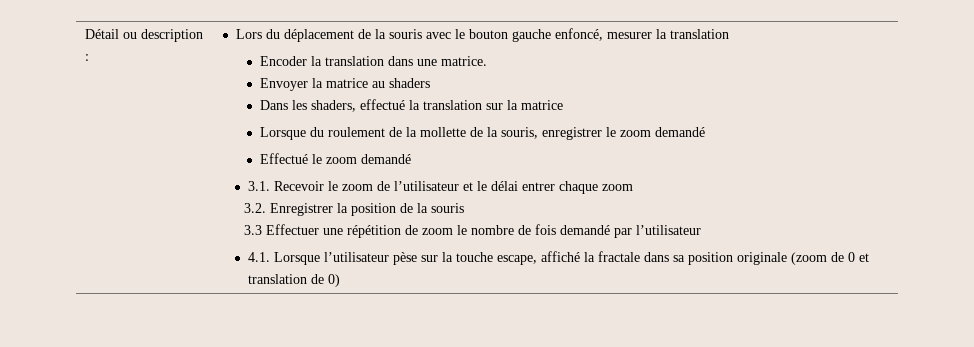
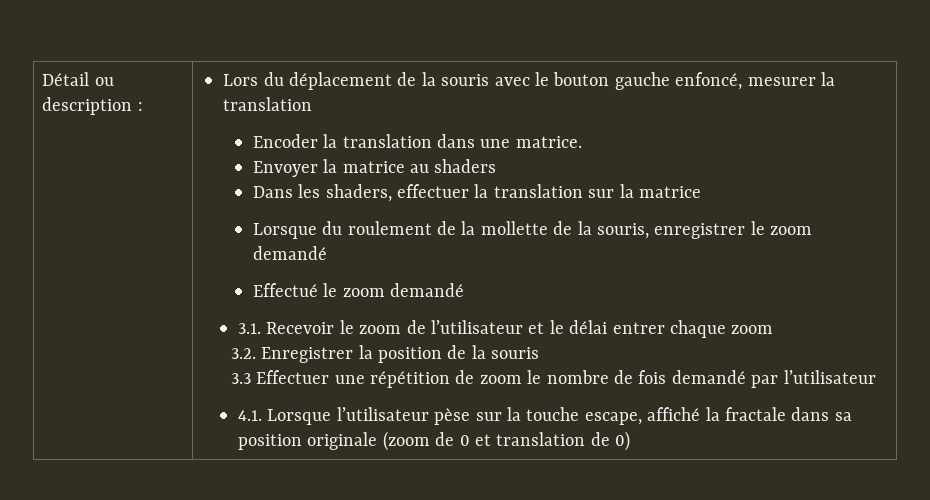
- Dans les shaders, effectué la translation sur la matrice
+ Dans les shaders, effectuer la translation sur la matrice

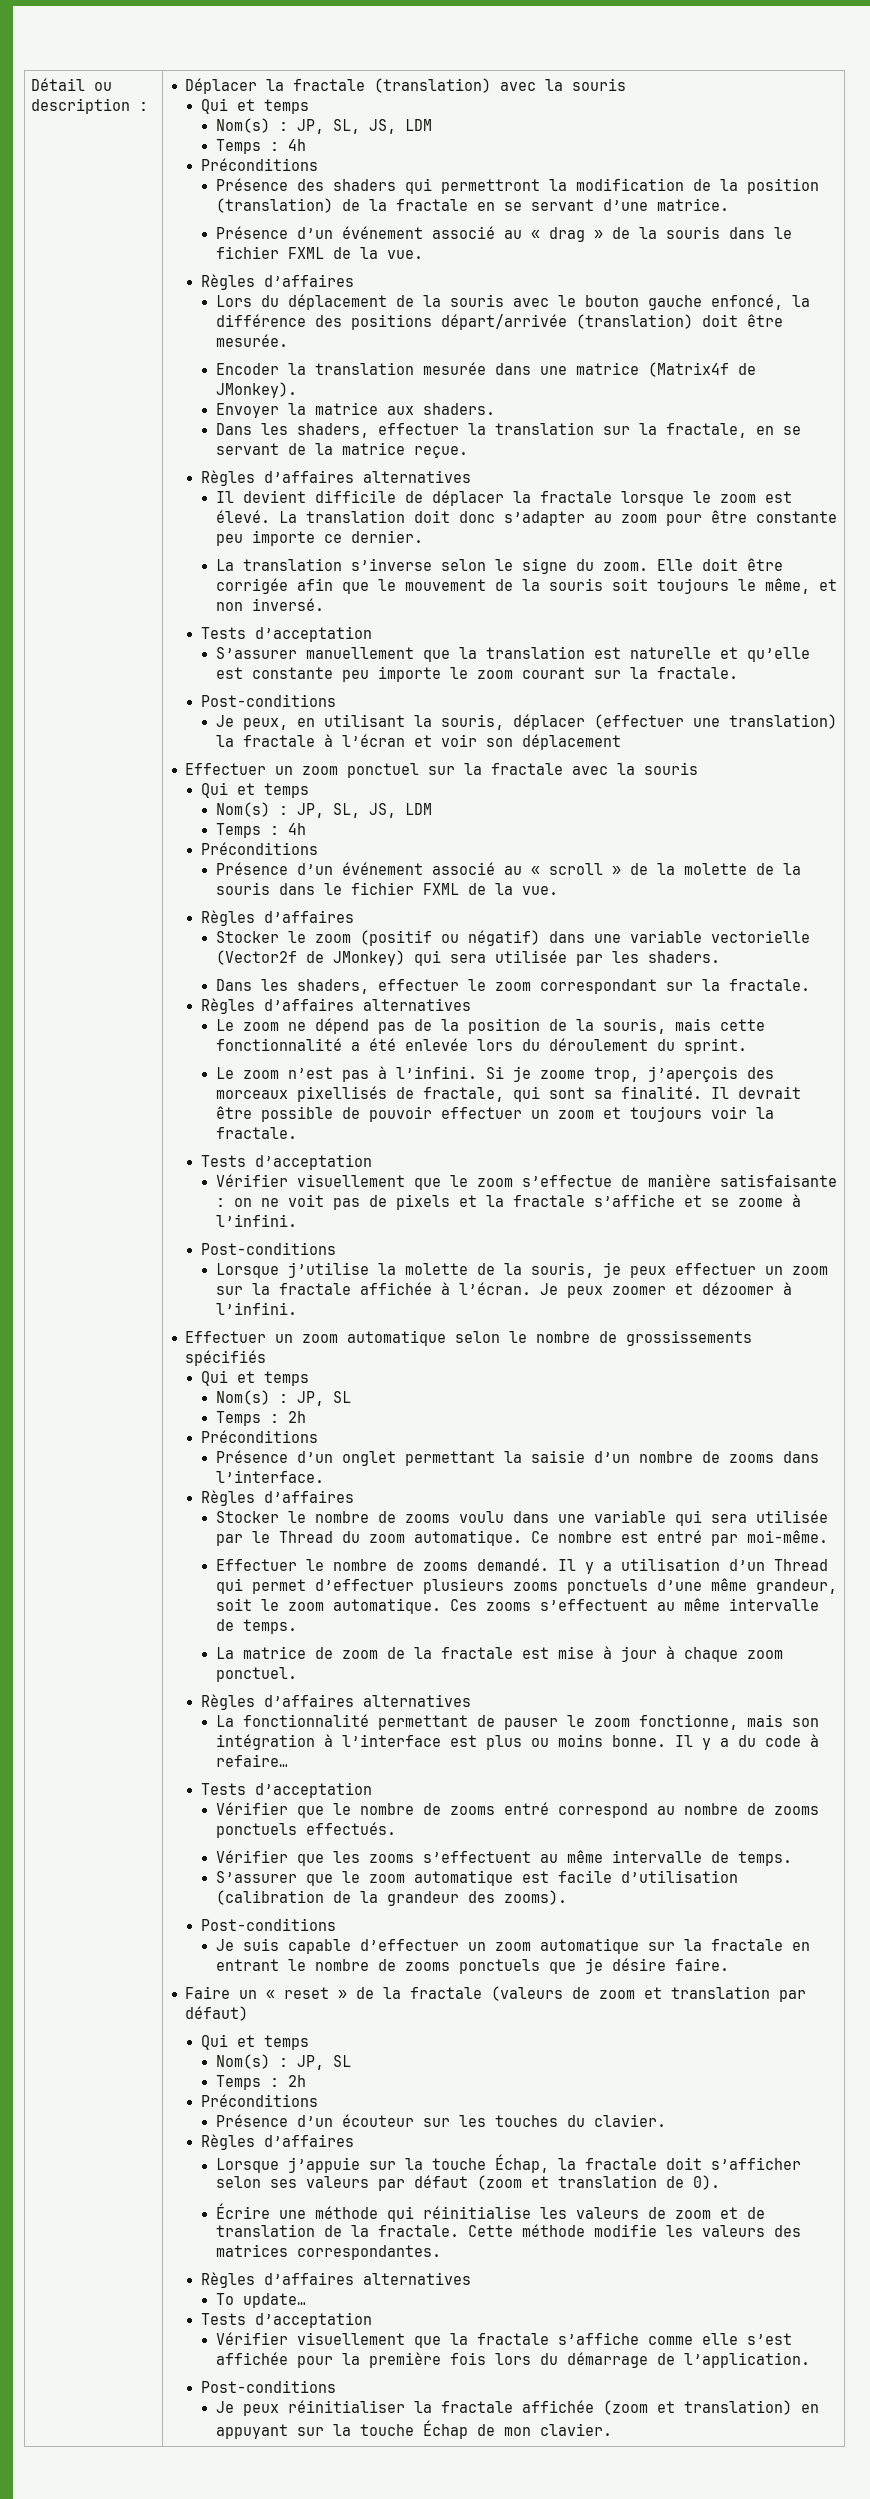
+ Déplacer la fractale (translation) avec la souris
+ Qui et temps
+ Nom(s) : JP, SL, JS, LDM
+ Temps : 4h
+ Préconditions
+ Présence des shaders qui permettront la modification de la position (translation) de la fractale en se servant d’une matrice.
+ Présence d’un événement associé au « drag » de la souris dans le fichier FXML de la vue.
+ Règles d’affaires
- Lors du déplacement de la souris avec le bouton gauche enfoncé, mesurer la translation
+ Lors du déplacement de la souris avec le bouton gauche enfoncé, la différence des positions départ/arrivée (translation) doit être mesurée.
- Encoder la translation dans une matrice.
+ Encoder la translation mesurée dans une matrice (Matrix4f de JMonkey).
- Envoyer la matrice au shaders
+ Envoyer la matrice aux shaders.
- Dans les shaders, effectuer la translation sur la matrice
- Lorsque du roulement de la mollette de la souris, enregistrer le zoom demandé
- Effectué le zoom demandé
- 3.1. Recevoir le zoom de l’utilisateur et le délai entrer chaque zoom
- 3.2. Enregistrer la position de la souris
- 3.3 Effectuer une répétition de zoom le nombre de fois demandé par l’utilisateur
- 4.1. Lorsque l’utilisateur pèse sur la touche escape, affiché la fractale dans sa position originale (zoom de 0 et translation de 0)
+ Dans les shaders, effectuer la translation sur la fractale, en se servant de la matrice reçue.
+ Règles d’affaires alternatives
+ Il devient difficile de déplacer la fractale lorsque le zoom est élevé. La translation doit donc s’adapter au zoom pour être constante peu importe ce dernier.
+ La translation s’inverse selon le signe du zoom. Elle doit être corrigée afin que le mouvement de la souris soit toujours le même, et non inversé.
+ Tests d’acceptation
+ S’assurer manuellement que la translation est naturelle et qu’elle est constante peu importe le zoom courant sur la fractale.
+ Post-conditions
+ Je peux, en utilisant la souris, déplacer (effectuer une translation) la fractale à l’écran et voir son déplacement
+ Effectuer un zoom ponctuel sur la fractale avec la souris
+ Qui et temps
+ Nom(s) : JP, SL, JS, LDM
+ Temps : 4h
+ Préconditions
+ Présence d’un événement associé au « scroll » de la molette de la souris dans le fichier FXML de la vue.
+ Règles d’affaires
+ Stocker le zoom (positif ou négatif) dans une variable vectorielle (Vector2f de JMonkey) qui sera utilisée par les shaders.
+ Dans les shaders, effectuer le zoom correspondant sur la fractale.
+ Règles d’affaires alternatives
+ Le zoom ne dépend pas de la position de la souris, mais cette fonctionnalité a été enlevée lors du déroulement du sprint.
+ Le zoom n’est pas à l’infini. Si je zoome trop, j’aperçois des morceaux pixellisés de fractale, qui sont sa finalité. Il devrait être possible de pouvoir effectuer un zoom et toujours voir la fractale.
+ Tests d’acceptation
+ Vérifier visuellement que le zoom s’effectue de manière satisfaisante : on ne voit pas de pixels et la fractale s’affiche et se zoome à l’infini.
+ Post-conditions
+ Lorsque j’utilise la molette de la souris, je peux effectuer un zoom sur la fractale affichée à l’écran. Je peux zoomer et dézoomer à l’infini.
+ Effectuer un zoom automatique selon le nombre de grossissements spécifiés
+ Qui et temps
+ Nom(s) : JP, SL
+ Temps : 2h
+ Préconditions
+ Présence d’un onglet permettant la saisie d’un nombre de zooms dans l’interface.
+ Règles d’affaires
+ Stocker le nombre de zooms voulu dans une variable qui sera utilisée par le Thread du zoom automatique. Ce nombre est entré par moi-même.
+ Effectuer le nombre de zooms demandé. Il y a utilisation d’un Thread qui permet d’effectuer plusieurs zooms ponctuels d’une même grandeur, soit le zoom automatique. Ces zooms s’effectuent au même intervalle de temps.
+ La matrice de zoom de la fractale est mise à jour à chaque zoom ponctuel.
+ Règles d’affaires alternatives
+ La fonctionnalité permettant de pauser le zoom fonctionne, mais son intégration à l’interface est plus ou moins bonne. Il y a du code à refaire…
+ Tests d’acceptation
+ Vérifier que le nombre de zooms entré correspond au nombre de zooms ponctuels effectués.
+ Vérifier que les zooms s’effectuent au même intervalle de temps.
+ S’assurer que le zoom automatique est facile d’utilisation (calibration de la grandeur des zooms).
+ Post-conditions
+ Je suis capable d’effectuer un zoom automatique sur la fractale en entrant le nombre de zooms ponctuels que je désire faire.
+ Faire un « reset » de la fractale (valeurs de zoom et translation par défaut)
+ Qui et temps
+ Nom(s) : JP, SL
+ Temps : 2h
+ Préconditions
+ Présence d’un écouteur sur les touches du clavier.
+ Règles d’affaires
+ Lorsque j’appuie sur la touche Échap, la fractale doit s’afficher selon ses valeurs par défaut (zoom et translation de 0).
+ Écrire une méthode qui réinitialise les valeurs de zoom et de translation de la fractale. Cette méthode modifie les valeurs des matrices correspondantes.
+ Règles d’affaires alternatives
+ To update…
+ Tests d’acceptation
+ Vérifier visuellement que la fractale s’affiche comme elle s’est affichée pour la première fois lors du démarrage de l’application.
+ Post-conditions
+ Je peux réinitialiser la fractale affichée (zoom et translation) en appuyant sur la touche Échap de mon clavier.

